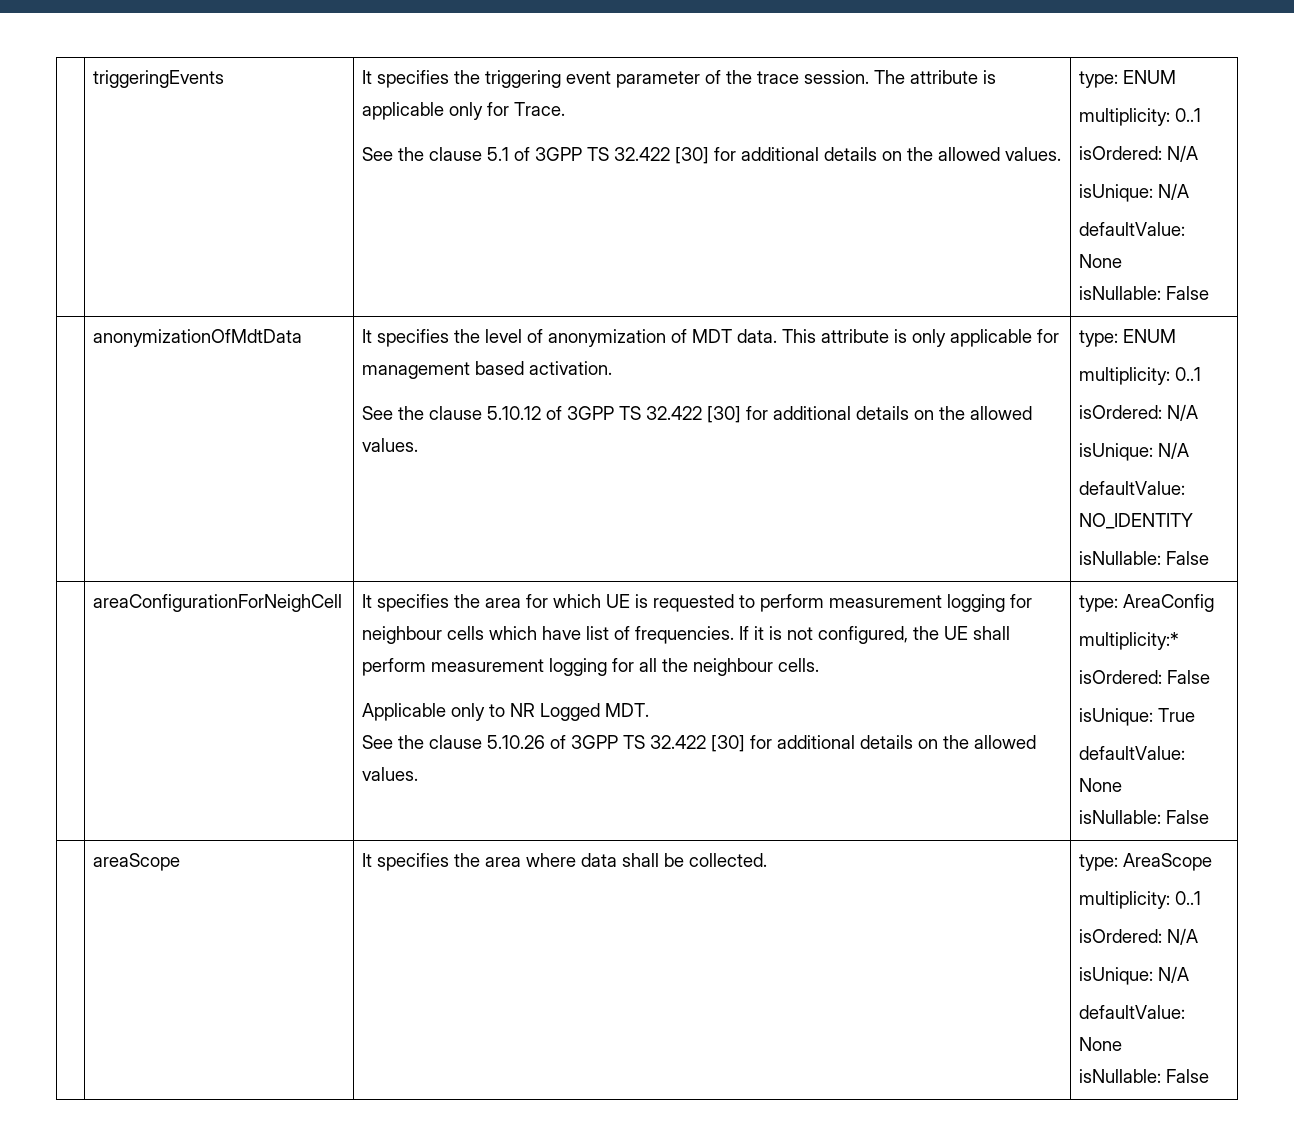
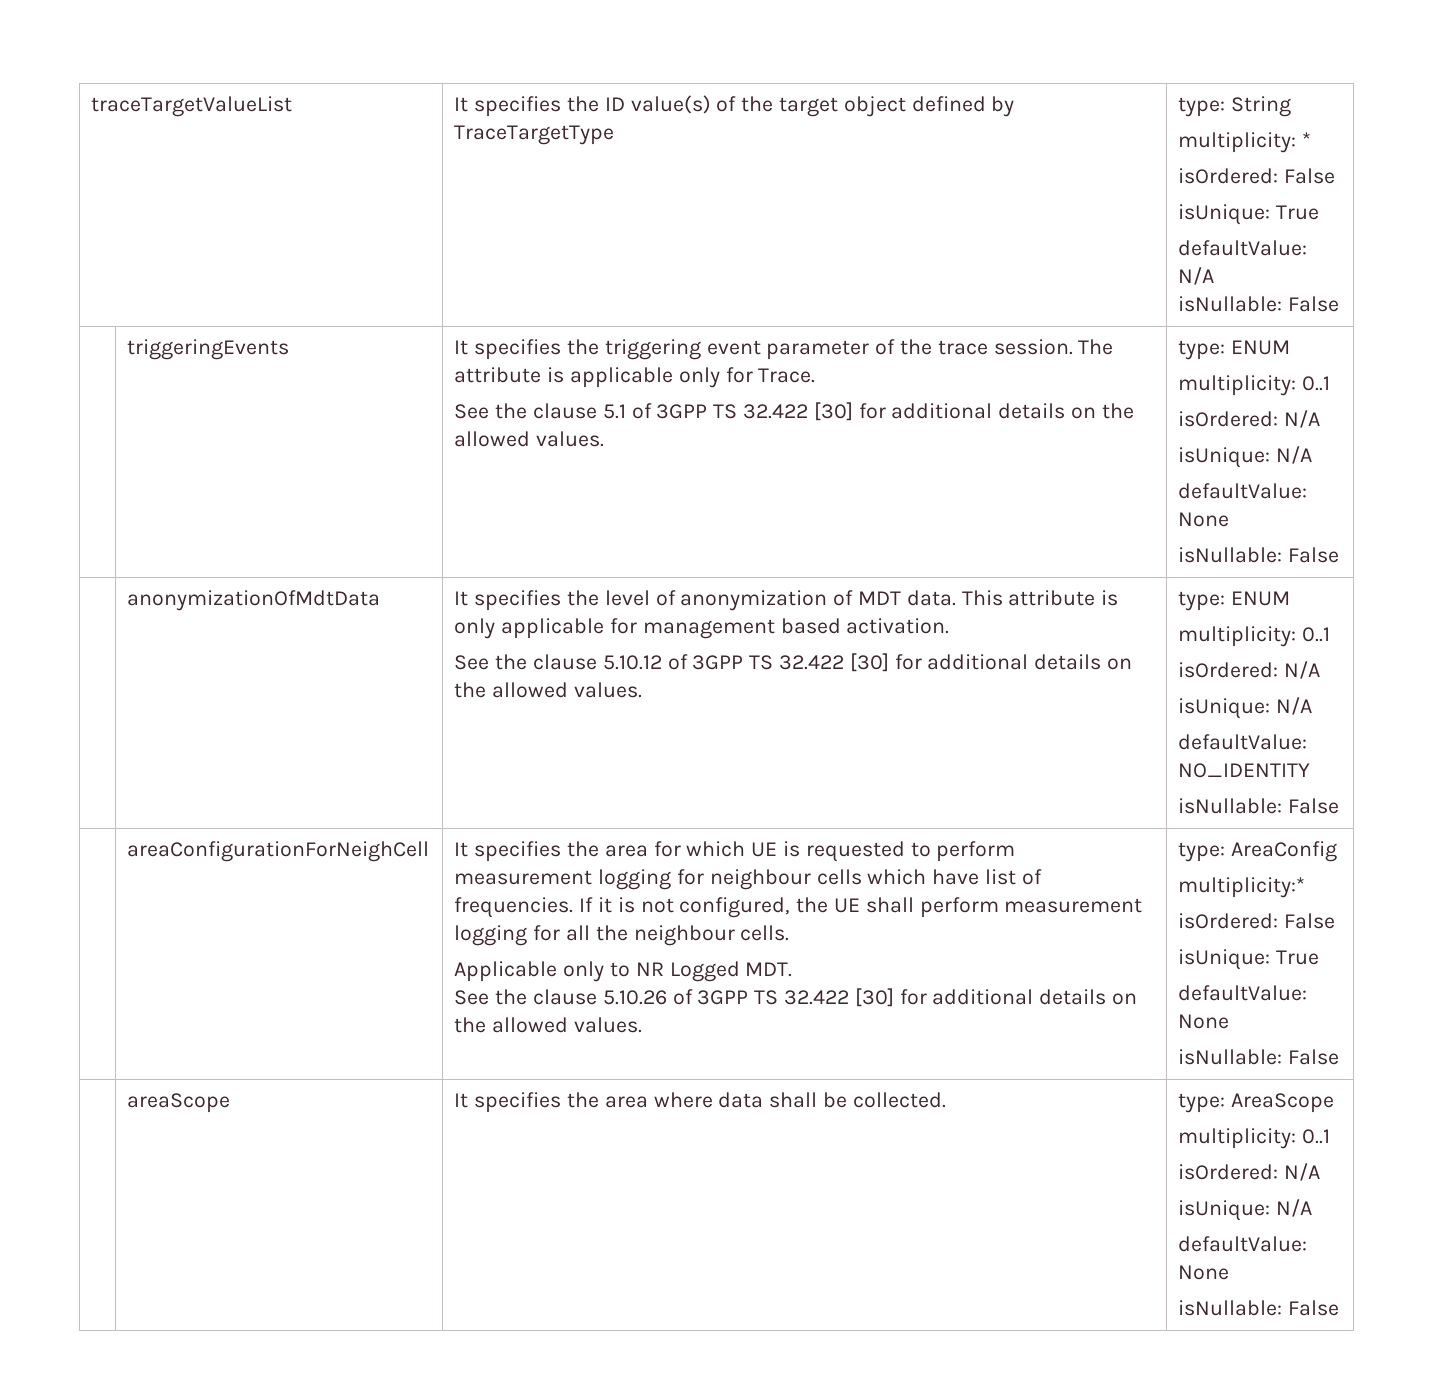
+ traceTargetValueList | It specifies the ID value(s) of the target object defined by TraceTargetType | type: String
+ multiplicity: *
+ isOrdered: False
+ isUnique: True
+ defaultValue: N/A
+ isNullable: False

